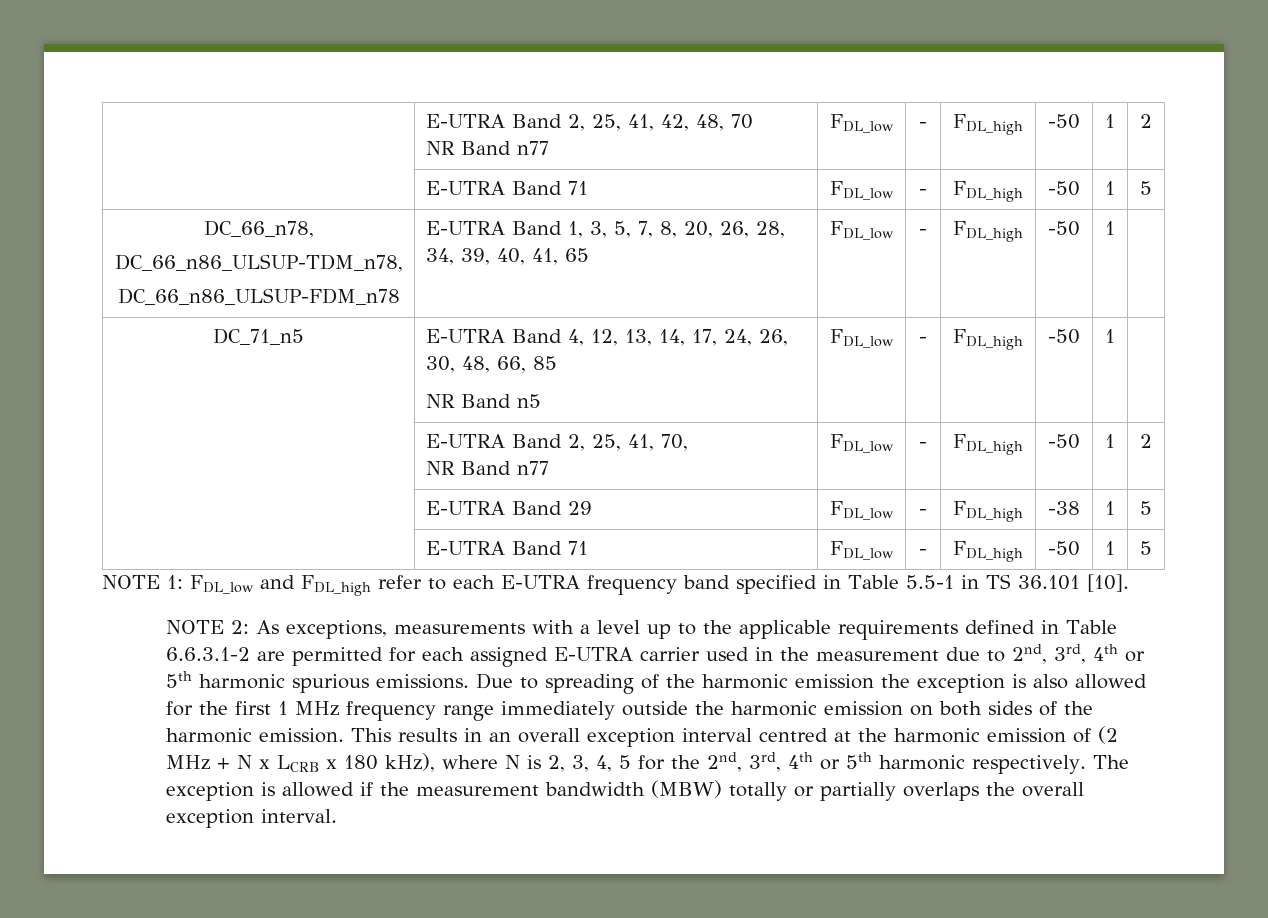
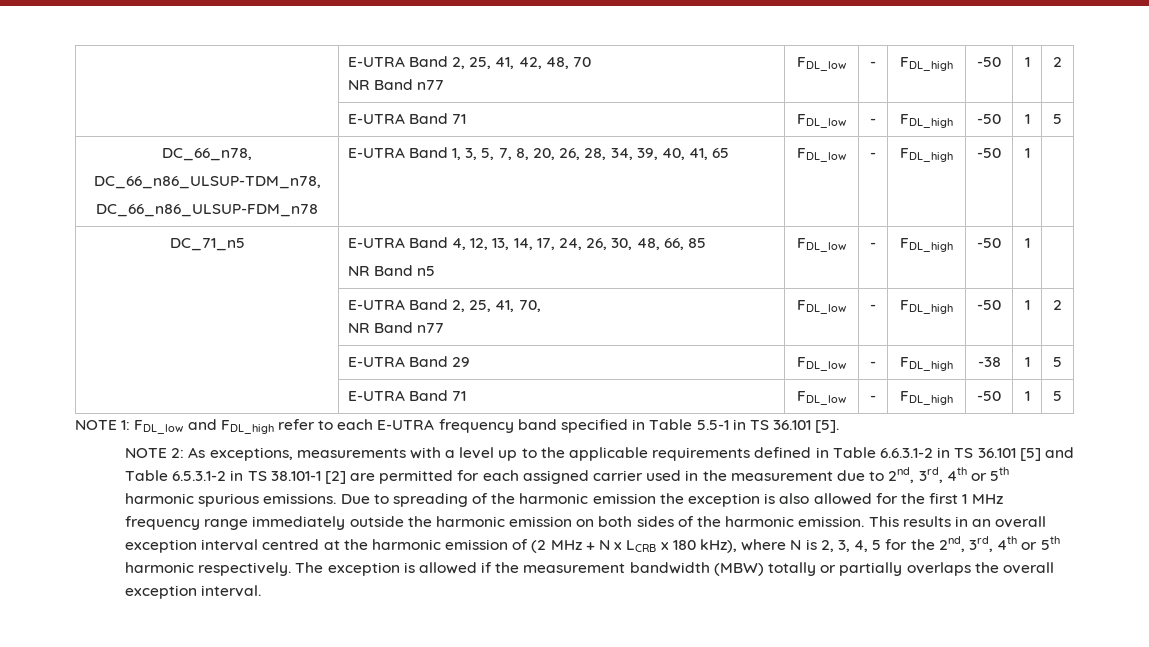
- NOTE 1: FDL_low and FDL_high refer to each E-UTRA frequency band specified in Table 5.5-1 in TS 36.101 [10].
+ NOTE 1: FDL_low and FDL_high refer to each E-UTRA frequency band specified in Table 5.5-1 in TS 36.101 [5].
- NOTE 2: As exceptions, measurements with a level up to the applicable requirements defined in Table 6.6.3.1-2 are permitted for each assigned E-UTRA carrier used in the measurement due to 2nd, 3rd, 4th or 5th harmonic spurious emissions.
+ NOTE 2: As exceptions, measurements with a level up to the applicable requirements defined in Table 6.6.3.1-2 in TS 36.101 [5] and Table 6.5.3.1-2 in TS 38.101-1 [2] are permitted for each assigned carrier used in the measurement due to 2nd, 3rd, 4th or 5th harmonic spurious emissions.

